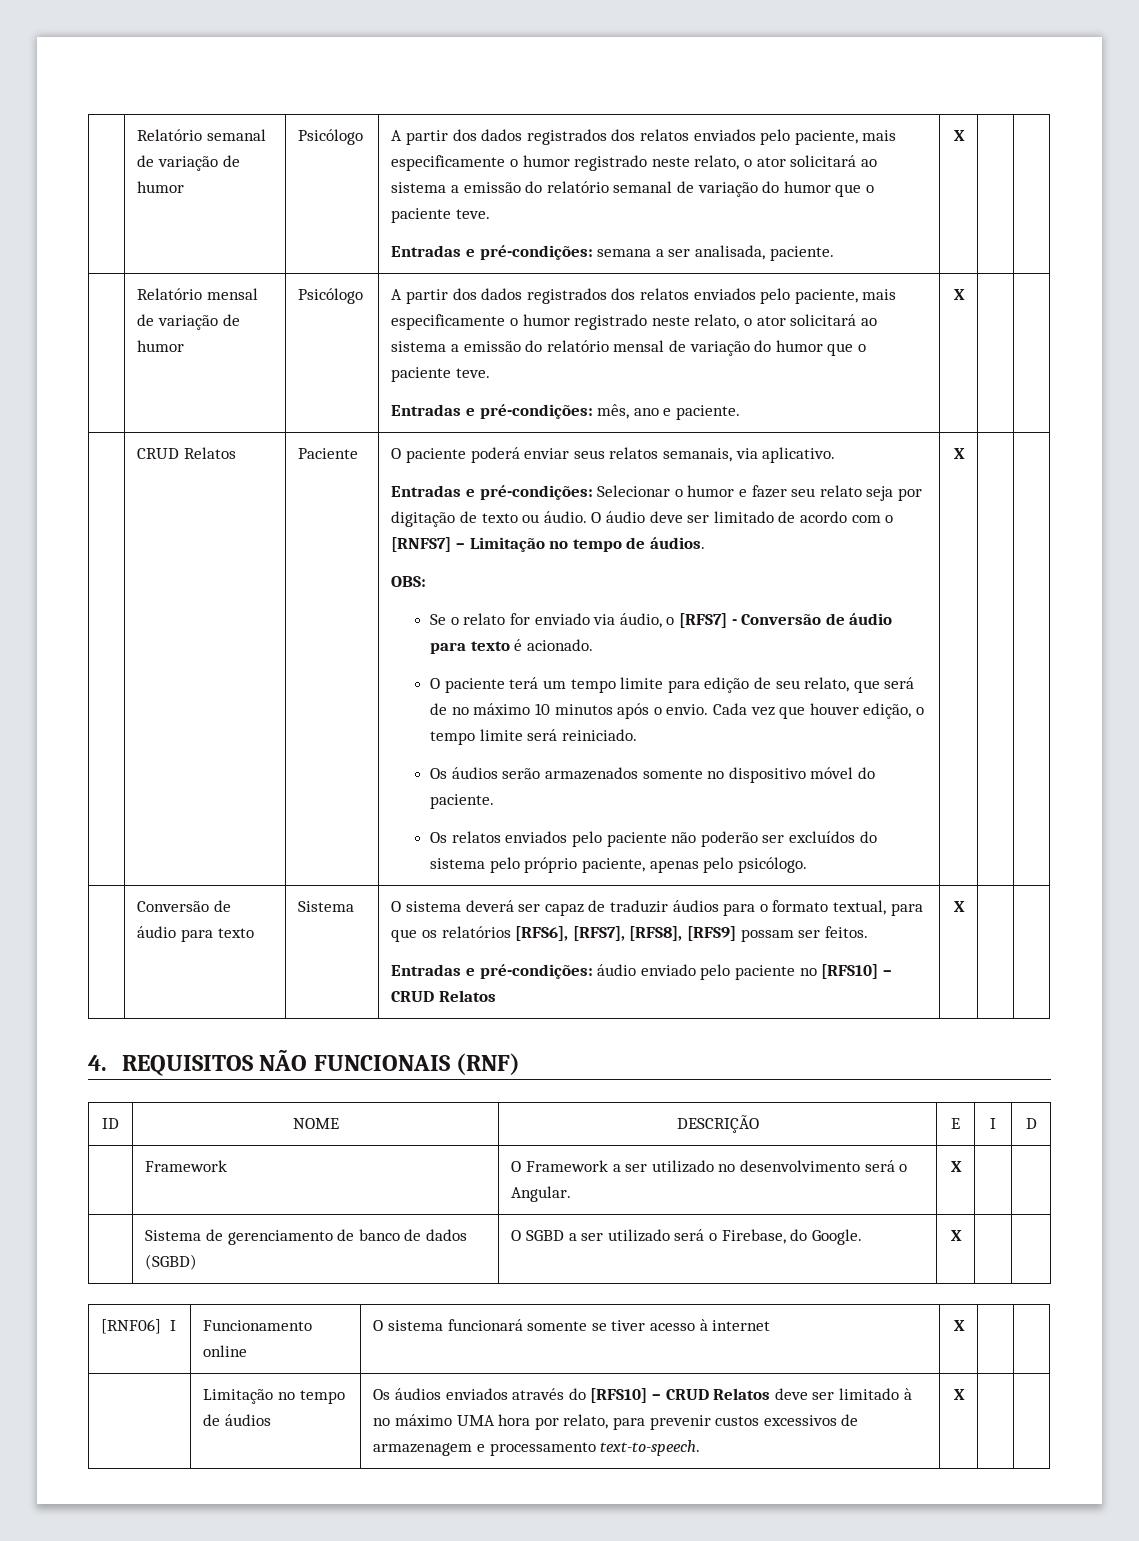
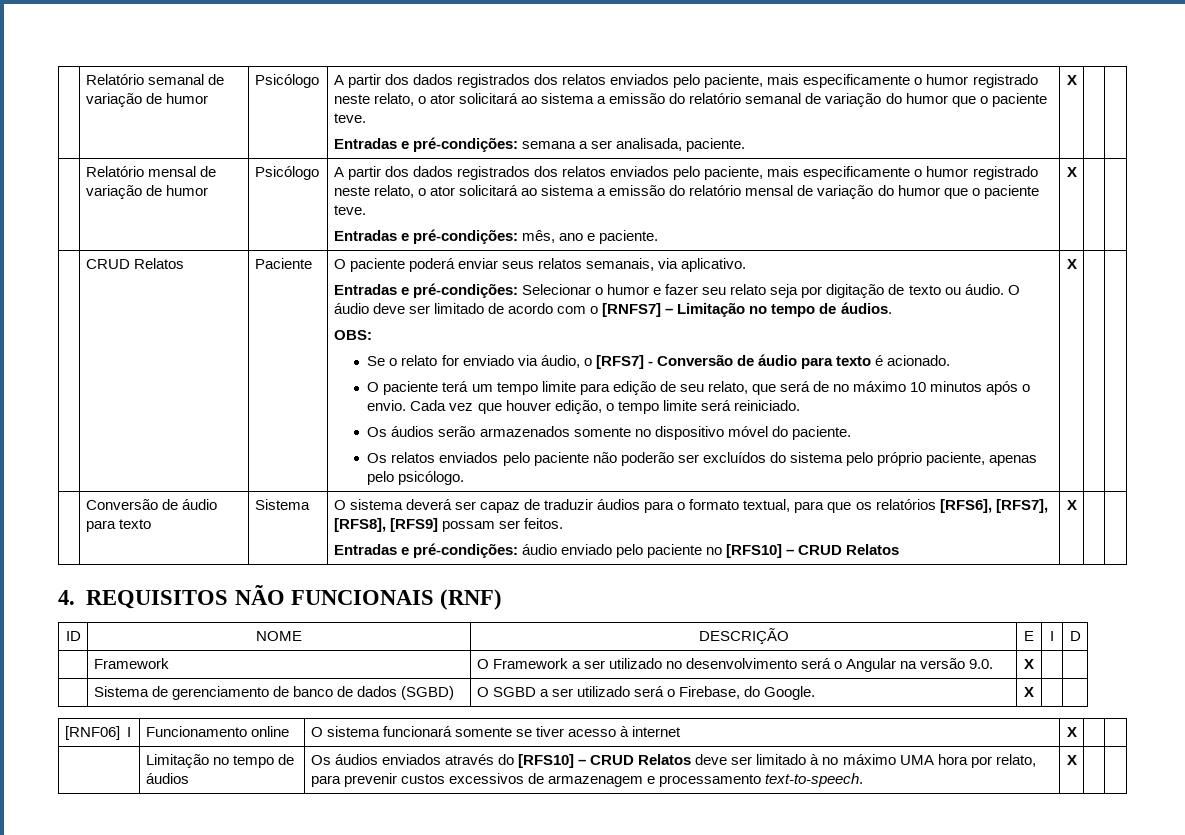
- | Framework | O Framework a ser utilizado no desenvolvimento será o Angular. | X | |
+ | Framework | O Framework a ser utilizado no desenvolvimento será o Angular na versão 9.0. | X | |

